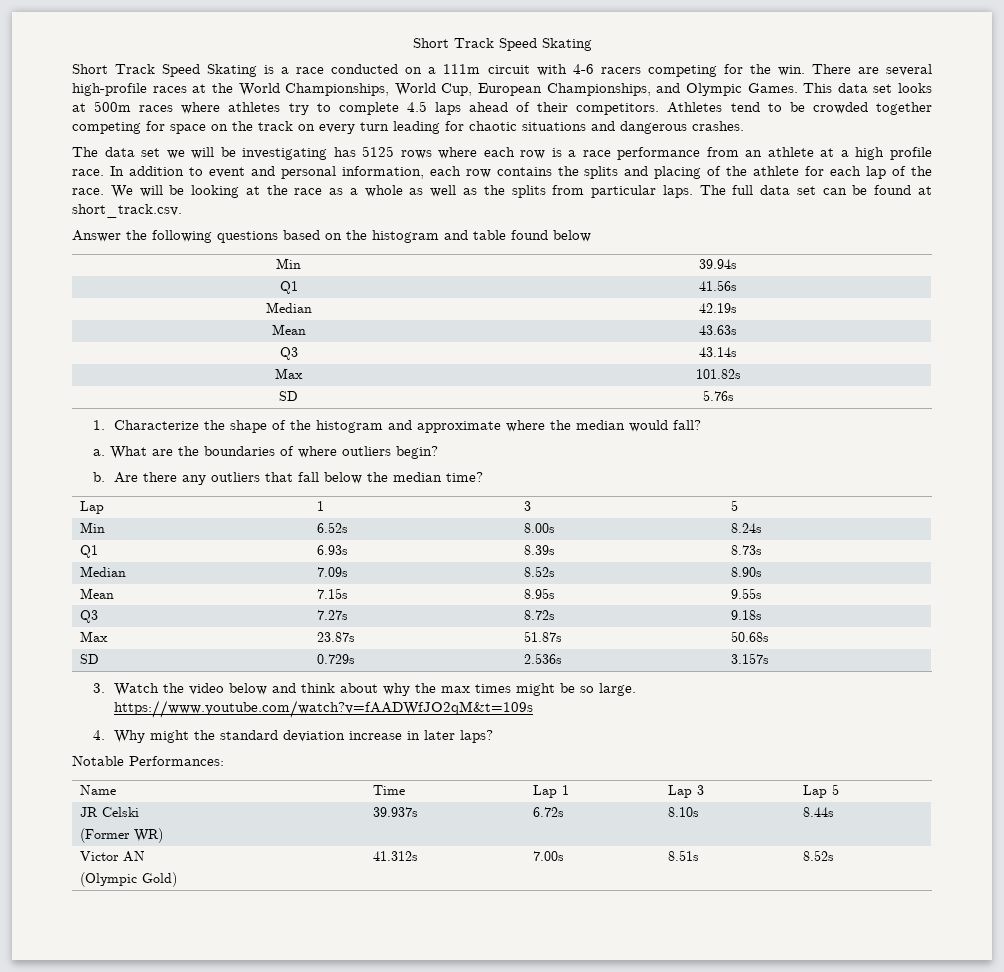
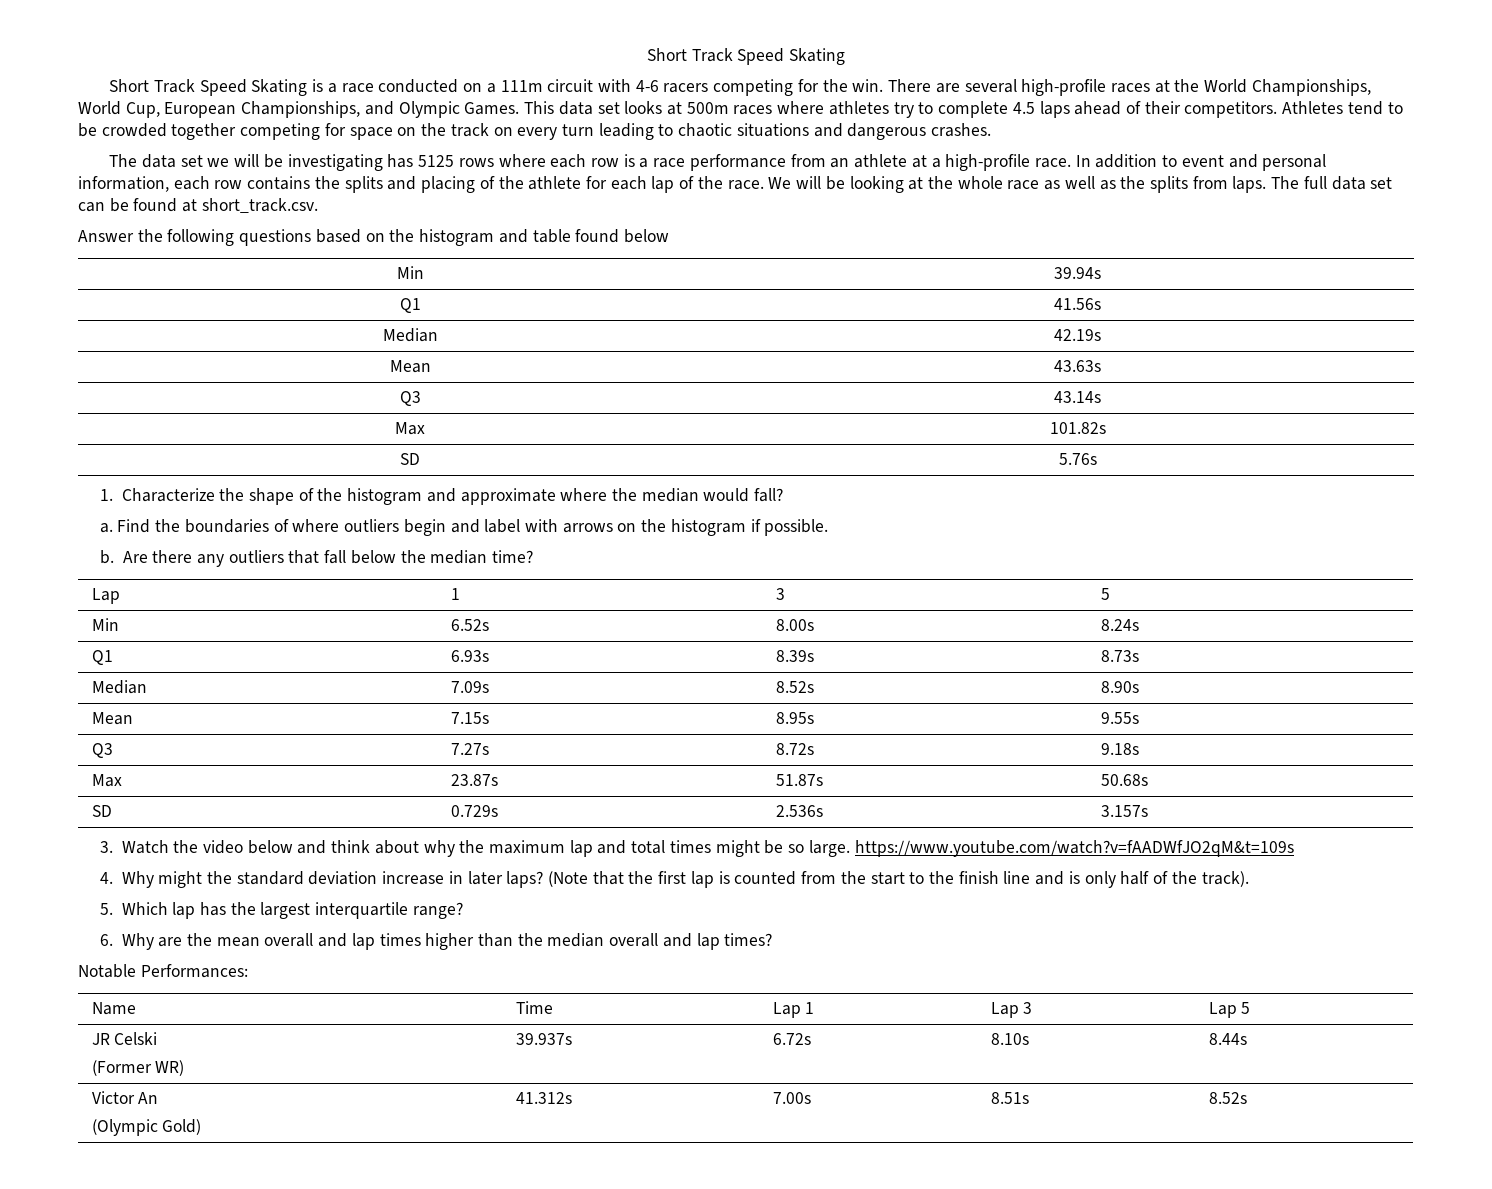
- Athletes tend to be crowded together competing for space on the track on every turn leading for chaotic situations and dangerous crashes.
+ Athletes tend to be crowded together competing for space on the track on every turn leading to chaotic situations and dangerous crashes.
- The data set we will be investigating has 5125 rows where each row is a race performance from an athlete at a high profile race.
+ The data set we will be investigating has 5125 rows where each row is a race performance from an athlete at a high-profile race.
- We will be looking at the race as a whole as well as the splits from particular laps.
+ We will be looking at the whole race as well as the splits from laps.
- What are the boundaries of where outliers begin?
+ Find the boundaries of where outliers begin and label with arrows on the histogram if possible.
- 3. Watch the video below and think about why the max times might be so large. https://www.youtube.com/watch?v=fAADWfJO2qM&t=109s
+ 3. Watch the video below and think about why the maximum lap and total times might be so large. https://www.youtube.com/watch?v=fAADWfJO2qM&t=109s
+ (Note that the first lap is counted from the start to the finish line and is only half of the track).
+ 5. Which lap has the largest interquartile range?
+ 6. Why are the mean overall and lap times higher than the median overall and lap times?
- Victor AN
+ Victor An

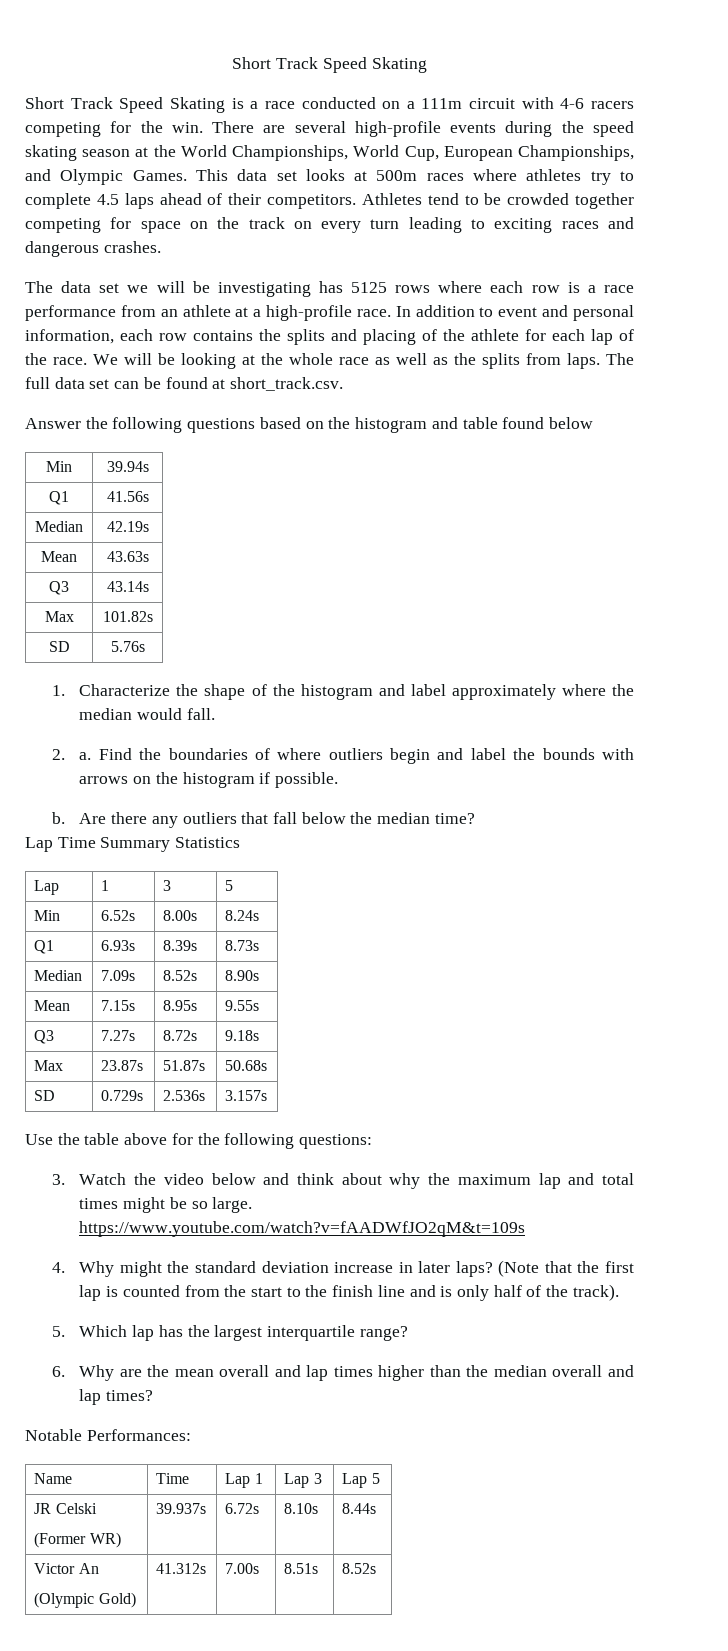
- There are several high-profile races at the World Championships, World Cup, European Championships, and Olympic Games.
+ There are several high-profile events during the speed skating season at the World Championships, World Cup, European Championships, and Olympic Games.
- Athletes tend to be crowded together competing for space on the track on every turn leading to chaotic situations and dangerous crashes.
+ Athletes tend to be crowded together competing for space on the track on every turn leading to exciting races and dangerous crashes.
- 1. Characterize the shape of the histogram and approximate where the median would fall?
- a.
+ 1. Characterize the shape of the histogram and label approximately where the median would fall.
+ 2. a.
- Find the boundaries of where outliers begin and label with arrows on the histogram if possible.
+ Find the boundaries of where outliers begin and label the bounds with arrows on the histogram if possible.
+ Lap Time Summary Statistics
+ Use the table above for the following questions:

